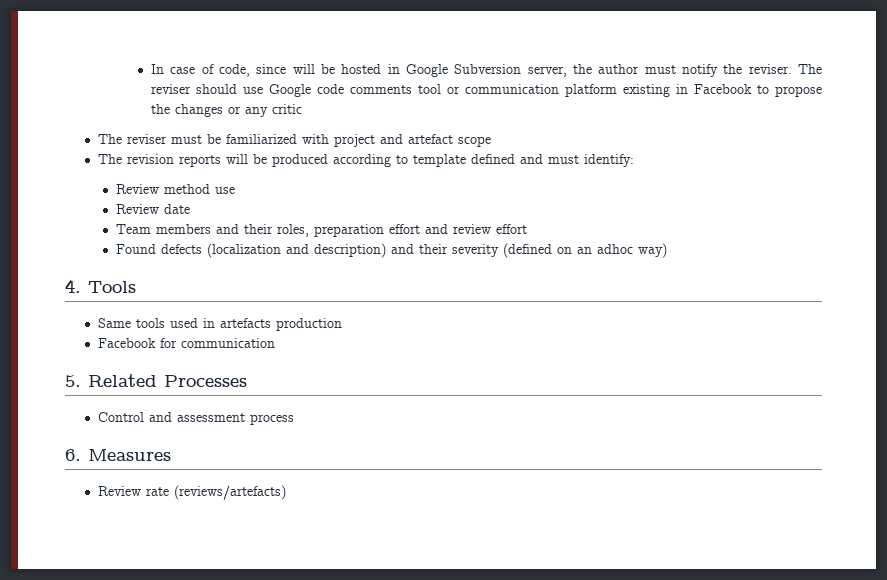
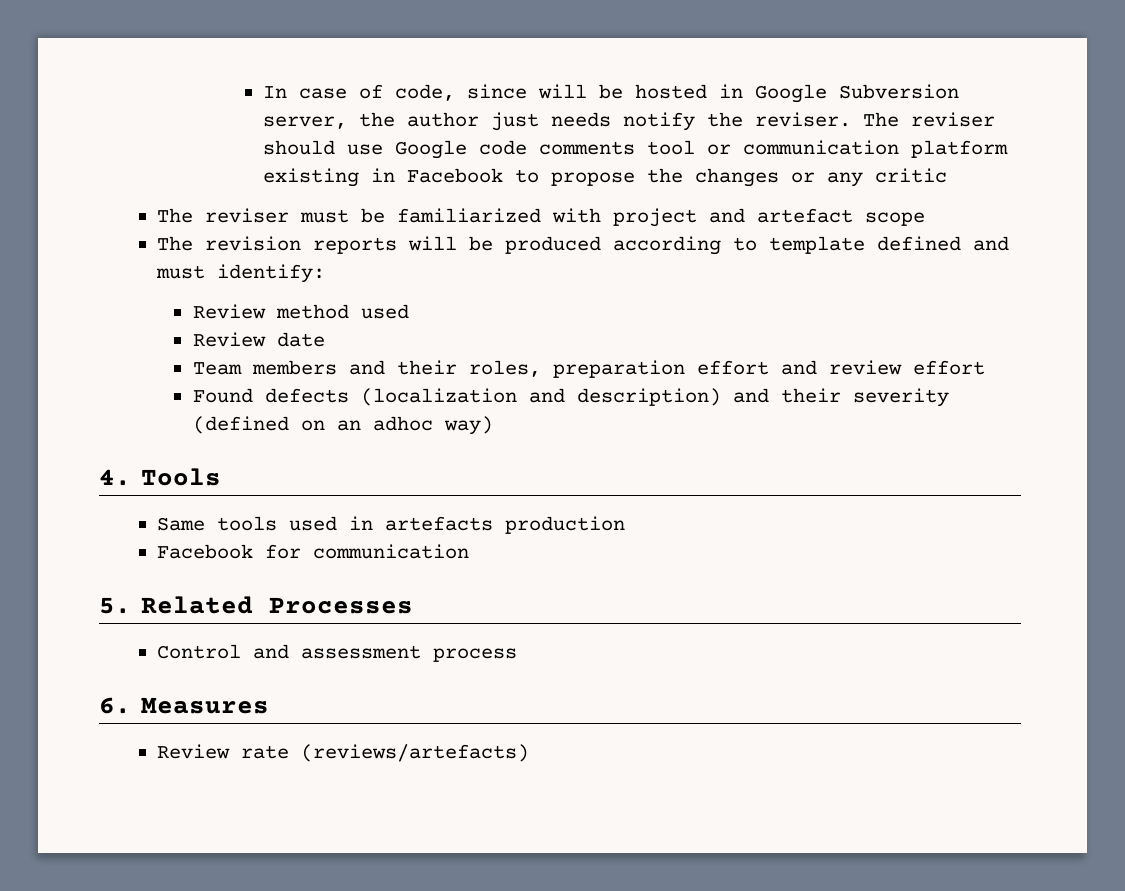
- In case of code, since will be hosted in Google Subversion server, the author must notify the reviser.
+ In case of code, since will be hosted in Google Subversion server, the author just needs notify the reviser.
- Review method use
+ Review method used

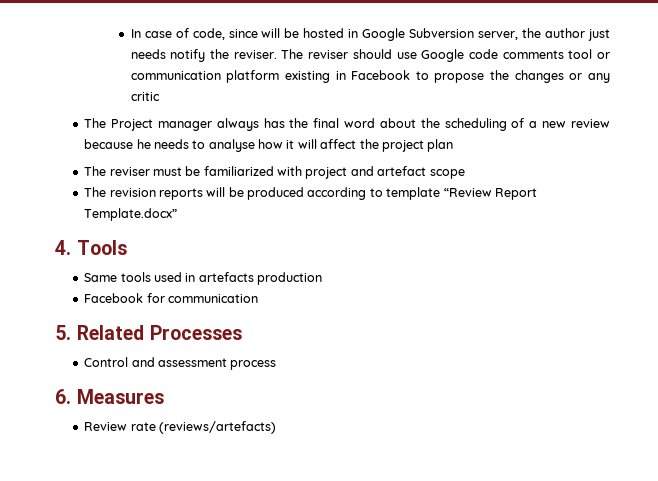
+ The Project manager always has the final word about the scheduling of a new review because he needs to analyse how it will affect the project plan
- The revision reports will be produced according to template defined and must identify:
- Review method used
- Review date
- Team members and their roles, preparation effort and review effort
- Found defects (localization and description) and their severity (defined on an adhoc way)
+ The revision reports will be produced according to template “Review Report Template.docx”

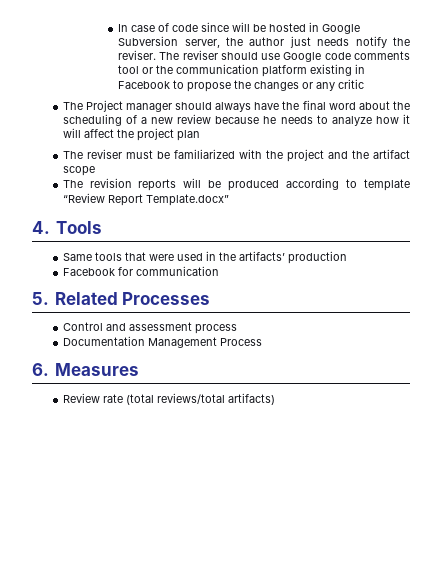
- In case of code, since will be hosted in Google Subversion server, the author just needs notify the reviser.
+ In case of code since will be hosted in Google Subversion server, the author just needs notify the reviser.
- The reviser should use Google code comments tool or communication platform existing in Facebook to propose the changes or any critic
+ The reviser should use Google code comments tool or the communication platform existing in Facebook to propose the changes or any critic
- The Project manager always has the final word about the scheduling of a new review because he needs to analyse how it will affect the project plan
+ The Project manager should always have the final word about the scheduling of a new review because he needs to analyze how it will affect the project plan
- The reviser must be familiarized with project and artefact scope
+ The reviser must be familiarized with the project and the artifact scope
- Same tools used in artefacts production
+ Same tools that were used in the artifacts’ production
+ Documentation Management Process
- Review rate (reviews/artefacts)
+ Review rate (total reviews/total artifacts)

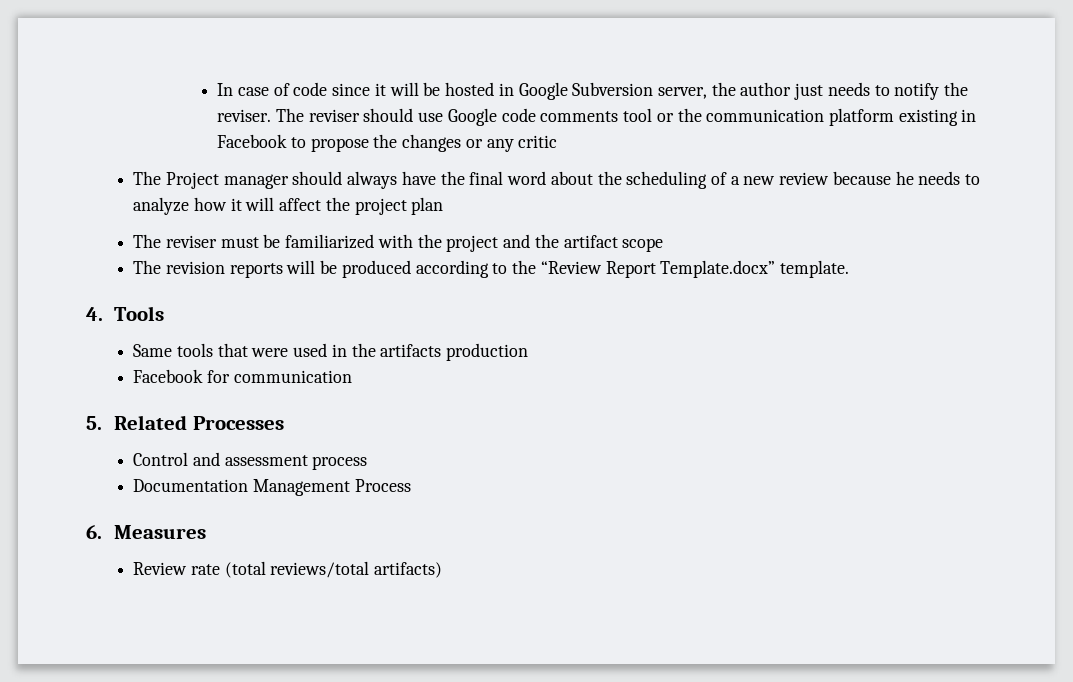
- In case of code since will be hosted in Google Subversion server, the author just needs notify the reviser.
+ In case of code since it will be hosted in Google Subversion server, the author just needs to notify the reviser.
- The revision reports will be produced according to template “Review Report Template.docx”
+ The revision reports will be produced according to the “Review Report Template.docx” template.
- Same tools that were used in the artifacts’ production
+ Same tools that were used in the artifacts production

